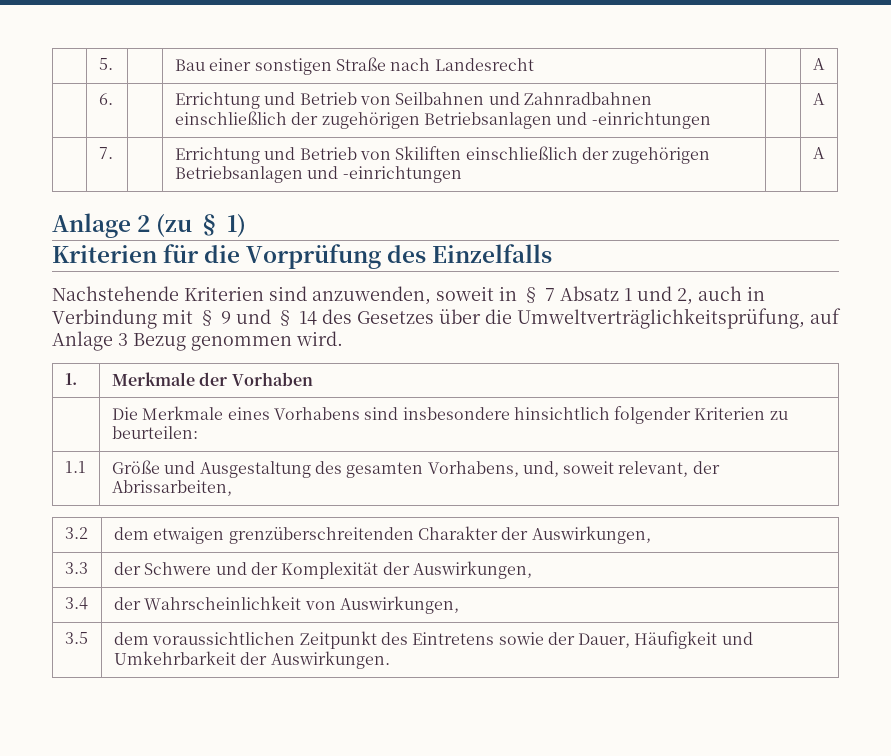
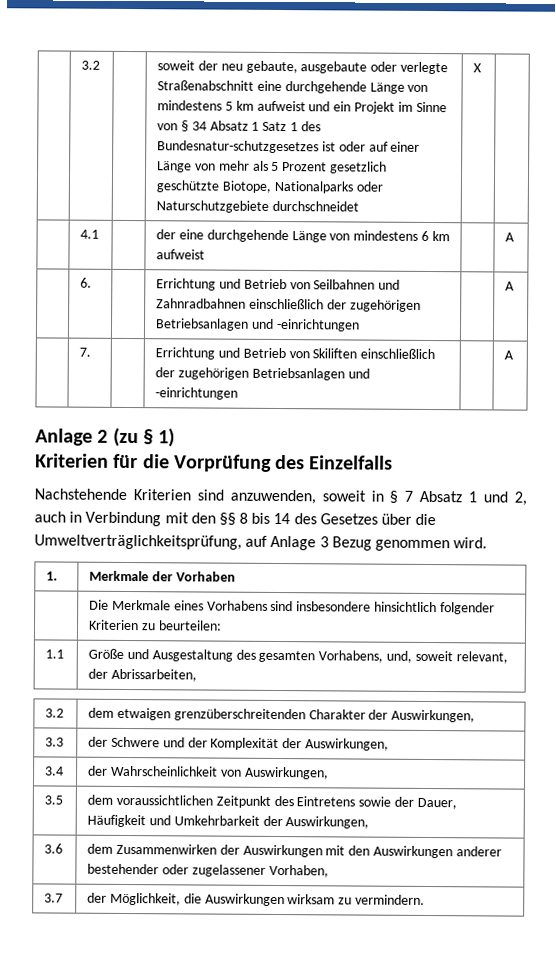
- 5. | | Bau einer sonstigen Straße nach Landesrecht | | A
+ 3.2 | | soweit der neu gebaute, ausgebaute oder verlegte Straßenabschnitt eine durchgehende Länge von mindestens 5 km aufweist und ein Projekt im Sinne von § 34 Absatz 1 Satz 1 des Bundesnatur-schutzgesetzes ist oder auf einer Länge von mehr als 5 Prozent gesetzlich geschützte Biotope, Nationalparks oder Naturschutzgebiete durchschneidet | X |
+ | 4.1 | | der eine durchgehende Länge von mindestens 6 km aufweist | | A
- Nachstehende Kriterien sind anzuwenden, soweit in § 7 Absatz 1 und 2, auch in Verbindung mit § 9 und § 14 des Gesetzes über die Umweltverträglichkeitsprüfung, auf Anlage 3 Bezug genommen wird.
+ Nachstehende Kriterien sind anzuwenden, soweit in § 7 Absatz 1 und 2, auch in Verbindung mit den §§ 8 bis 14 des Gesetzes über die Umweltverträglichkeitsprüfung, auf Anlage 3 Bezug genommen wird.
- 3.5 | dem voraussichtlichen Zeitpunkt des Eintretens sowie der Dauer, Häufigkeit und Umkehrbarkeit der Auswirkungen.
+ 3.5 | dem voraussichtlichen Zeitpunkt des Eintretens sowie der Dauer, Häufigkeit und Umkehrbarkeit der Auswirkungen,
+ 3.6 | dem Zusammenwirken der Auswirkungen mit den Auswirkungen anderer bestehender oder zugelassener Vorhaben,
+ 3.7 | der Möglichkeit, die Auswirkungen wirksam zu vermindern.

